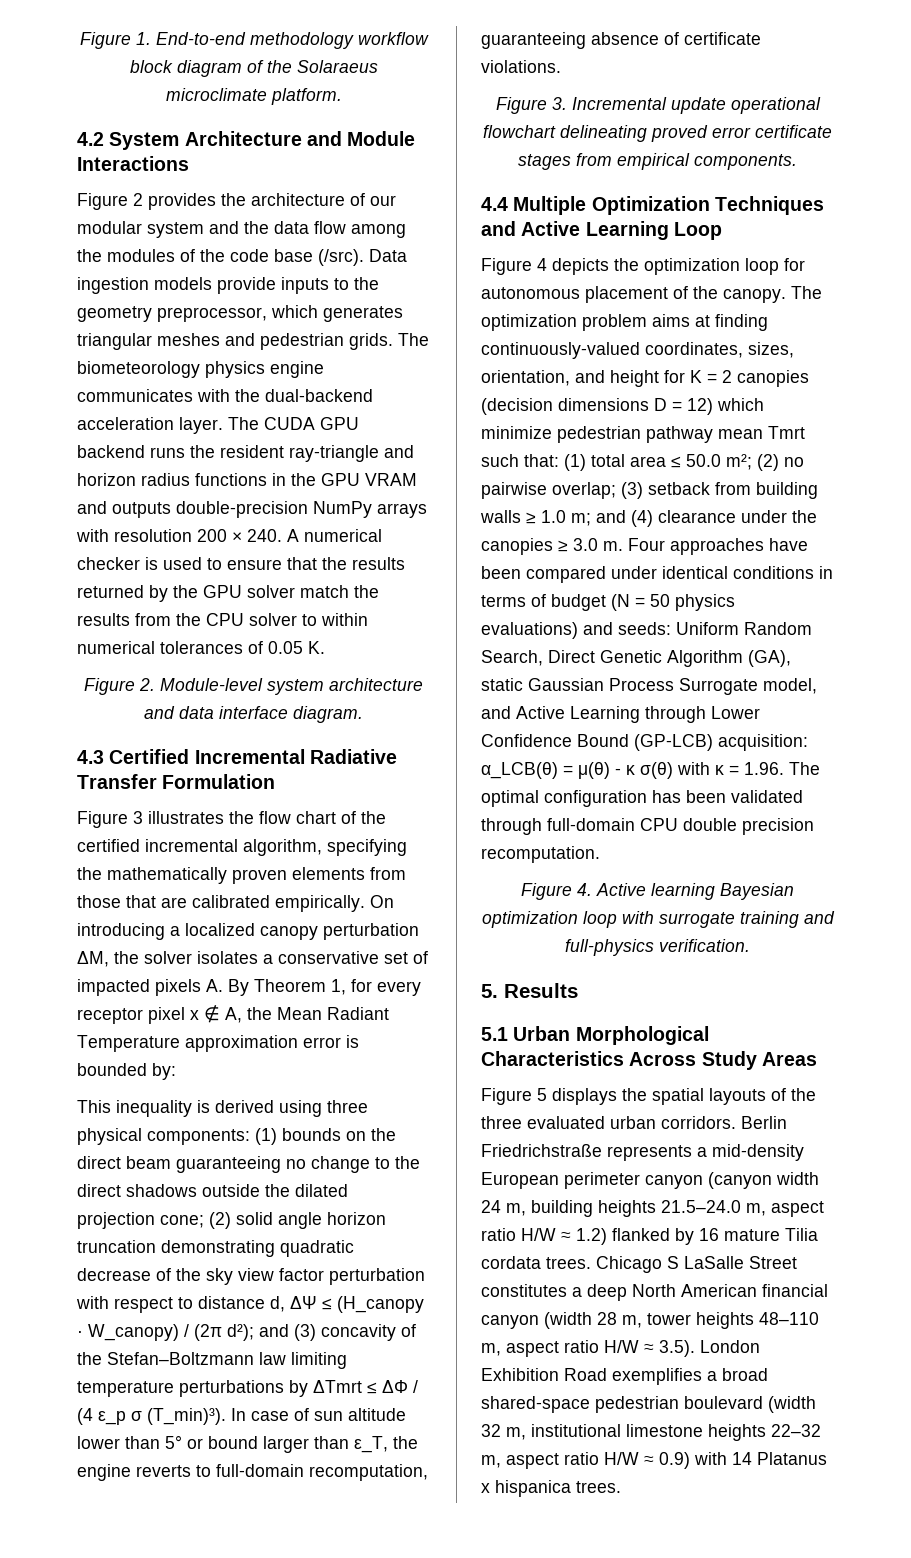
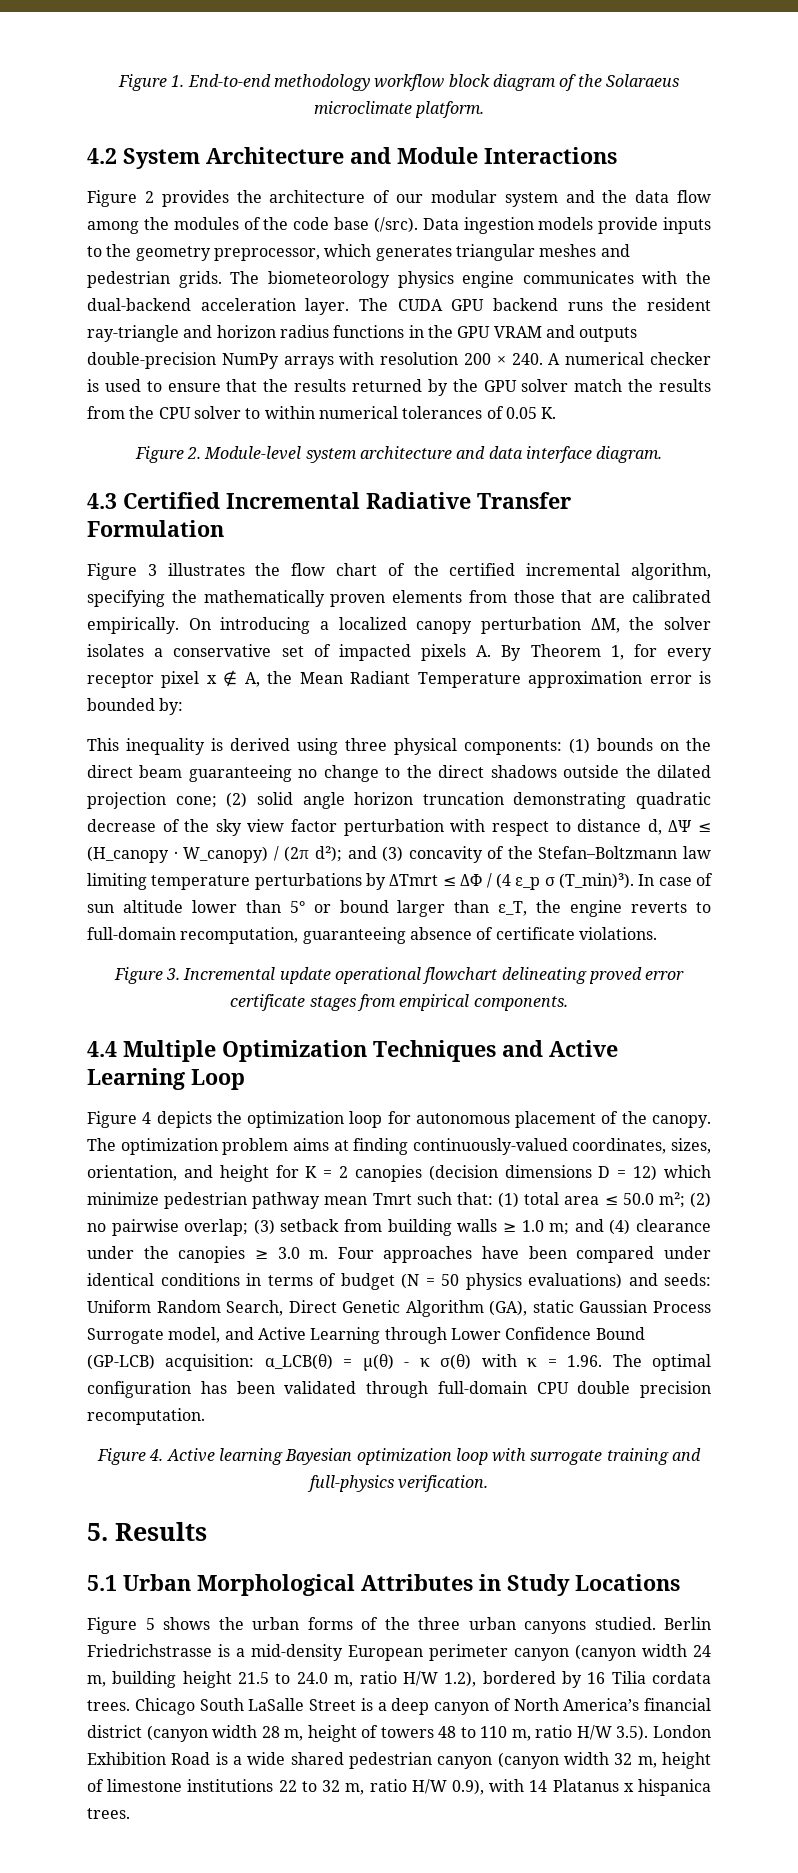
- 5.1 Urban Morphological Characteristics Across Study Areas
- Figure 5 displays the spatial layouts of the three evaluated urban corridors. Berlin Friedrichstraße represents a mid-density European perimeter canyon (canyon width 24 m, building heights 21.5–24.0 m, aspect ratio H/W ≈ 1.2) flanked by 16 mature Tilia cordata trees.
+ 5.1 Urban Morphological Attributes in Study Locations
+ Figure 5 shows the urban forms of the three urban canyons studied. Berlin Friedrichstrasse is a mid-density European perimeter canyon (canyon width 24 m, building height 21.5 to 24.0 m, ratio H/W 1.2), bordered by 16 Tilia cordata trees.
- Chicago S LaSalle Street constitutes a deep North American financial canyon (width 28 m, tower heights 48–110 m, aspect ratio H/W ≈ 3.5). London Exhibition Road exemplifies a broad shared-space pedestrian boulevard (width 32 m, institutional limestone heights 22–32 m, aspect ratio H/W ≈ 0.9) with 14 Platanus x hispanica trees.
+ Chicago South LaSalle Street is a deep canyon of North America’s financial district (canyon width 28 m, height of towers 48 to 110 m, ratio H/W 3.5). London Exhibition Road is a wide shared pedestrian canyon (canyon width 32 m, height of limestone institutions 22 to 32 m, ratio H/W 0.9), with 14 Platanus x hispanica trees.

